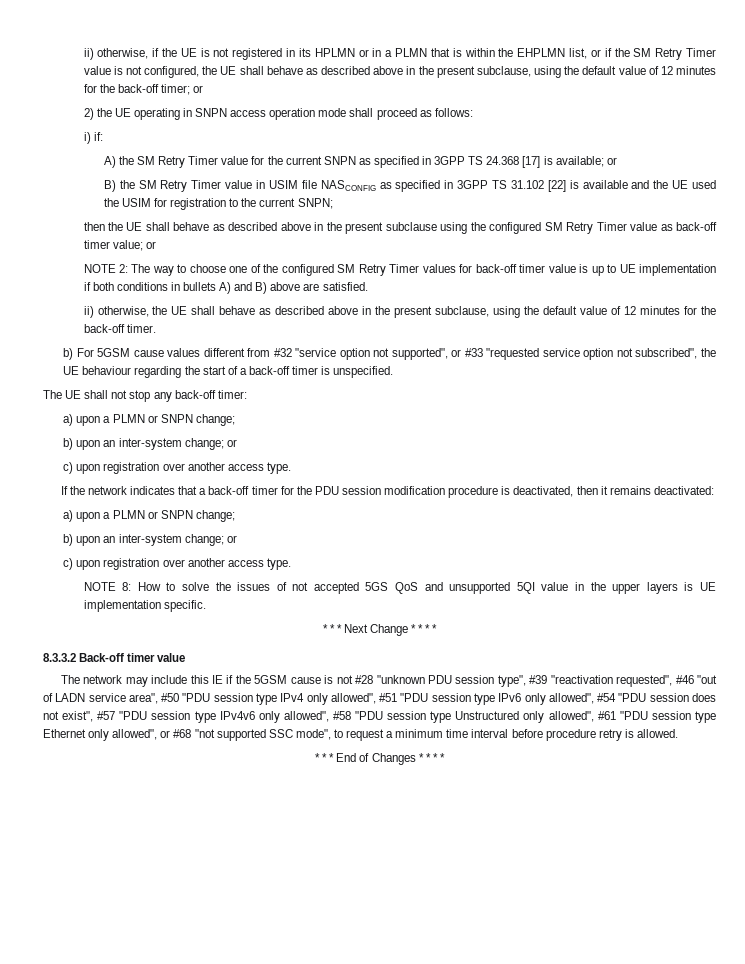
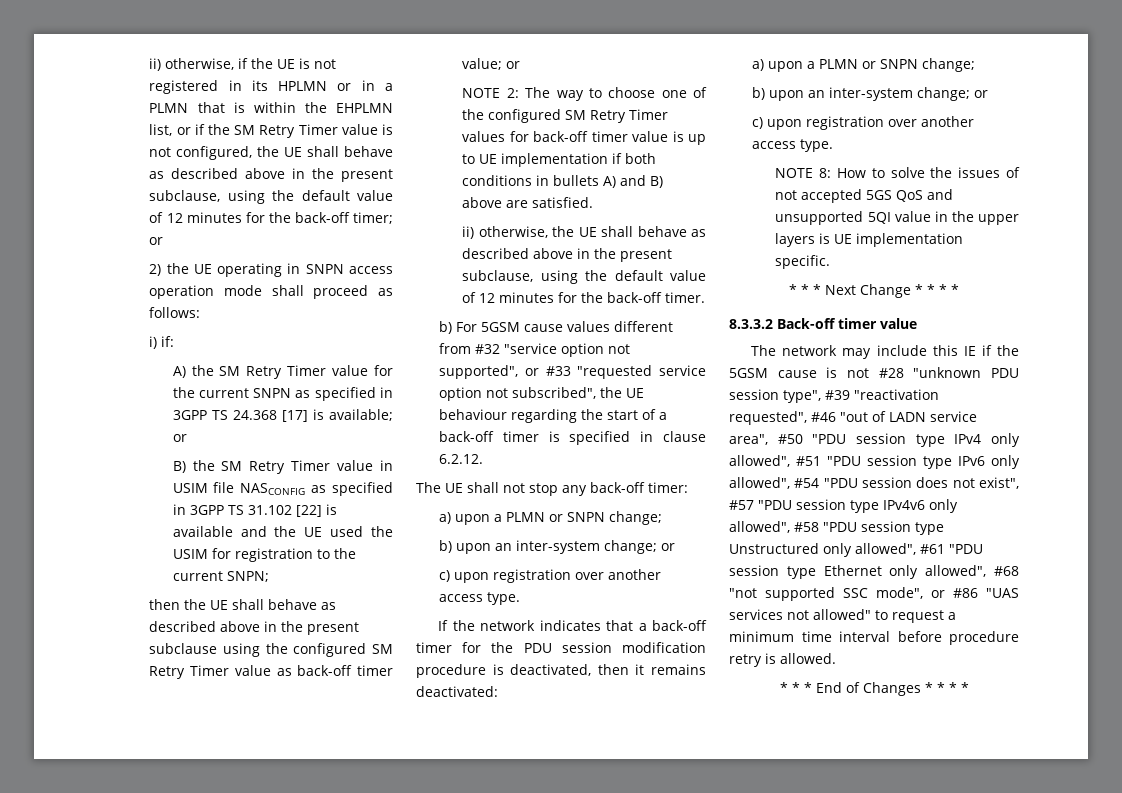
- b) For 5GSM cause values different from #32 "service option not supported", or #33 "requested service option not subscribed", the UE behaviour regarding the start of a back-off timer is unspecified.
+ b) For 5GSM cause values different from #32 "service option not supported", or #33 "requested service option not subscribed", the UE behaviour regarding the start of a back-off timer is specified in clause 6.2.12.
- The network may include this IE if the 5GSM cause is not #28 "unknown PDU session type", #39 "reactivation requested", #46 "out of LADN service area", #50 "PDU session type IPv4 only allowed", #51 "PDU session type IPv6 only allowed", #54 "PDU session does not exist", #57 "PDU session type IPv4v6 only allowed", #58 "PDU session type Unstructured only allowed", #61 "PDU session type Ethernet only allowed", or #68 "not supported SSC mode", to request a minimum time interval before procedure retry is allowed.
+ The network may include this IE if the 5GSM cause is not #28 "unknown PDU session type", #39 "reactivation requested", #46 "out of LADN service area", #50 "PDU session type IPv4 only allowed", #51 "PDU session type IPv6 only allowed", #54 "PDU session does not exist", #57 "PDU session type IPv4v6 only allowed", #58 "PDU session type Unstructured only allowed", #61 "PDU session type Ethernet only allowed", #68 "not supported SSC mode", or #86 "UAS services not allowed" to request a minimum time interval before procedure retry is allowed.

